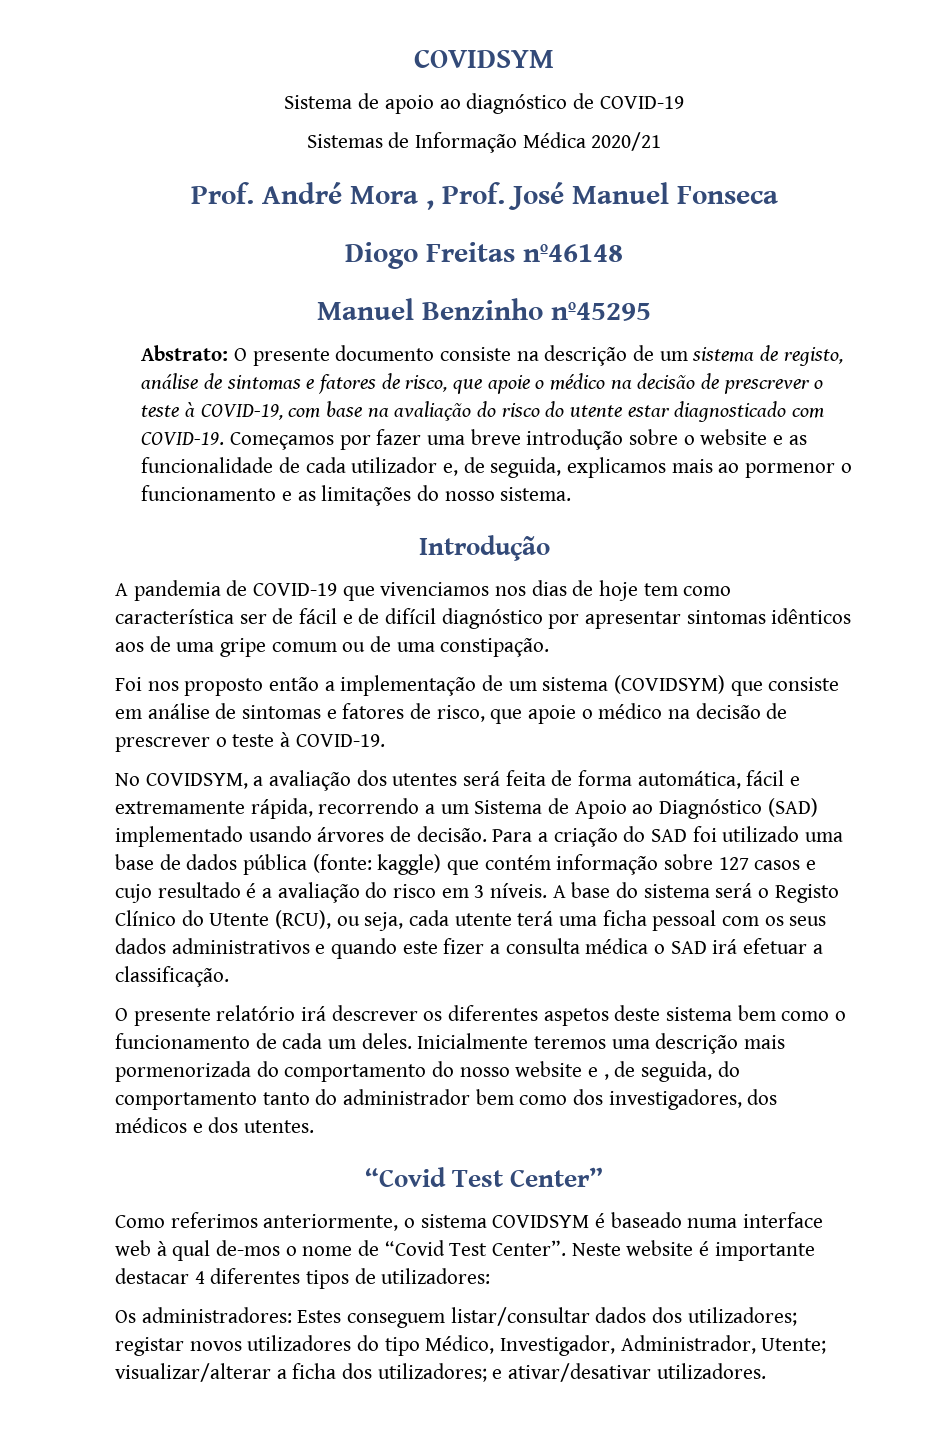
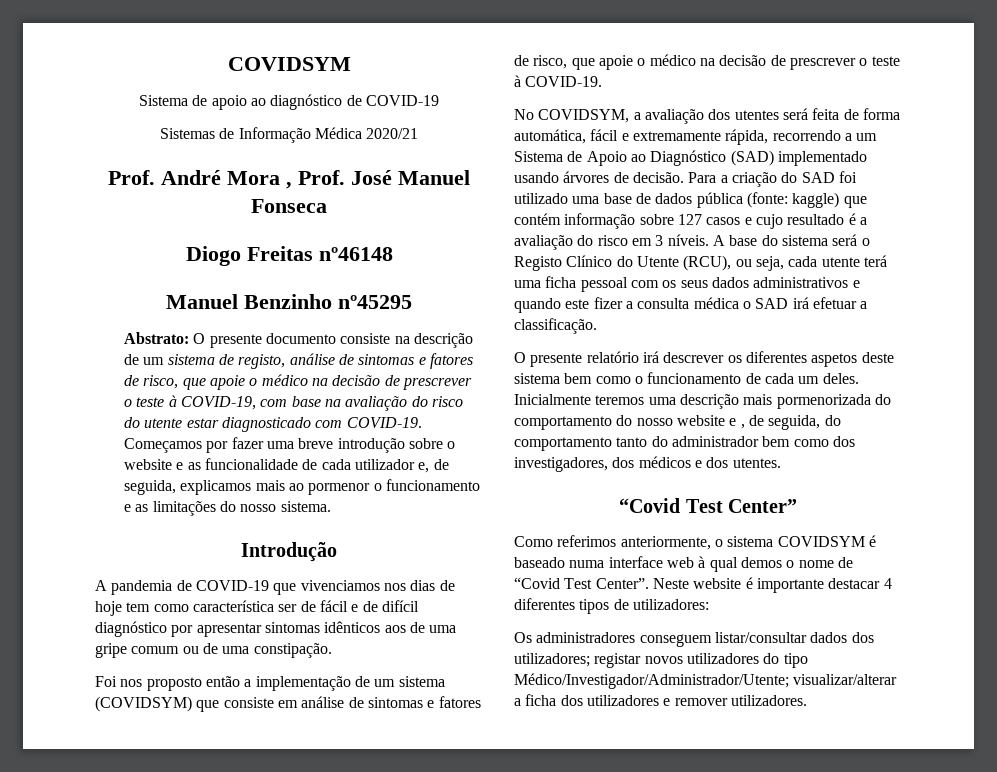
- Como referimos anteriormente, o sistema COVIDSYM é baseado numa interface web à qual de-mos o nome de “Covid Test Center”.
+ Como referimos anteriormente, o sistema COVIDSYM é baseado numa interface web à qual demos o nome de “Covid Test Center”.
- Os administradores: Estes conseguem listar/consultar dados dos utilizadores; registar novos utilizadores do tipo Médico, Investigador, Administrador, Utente; visualizar/alterar a ficha dos utilizadores; e ativar/desativar utilizadores.
+ Os administradores conseguem listar/consultar dados dos utilizadores; registar novos utilizadores do tipo Médico/Investigador/Administrador/Utente; visualizar/alterar a ficha dos utilizadores e remover utilizadores.

